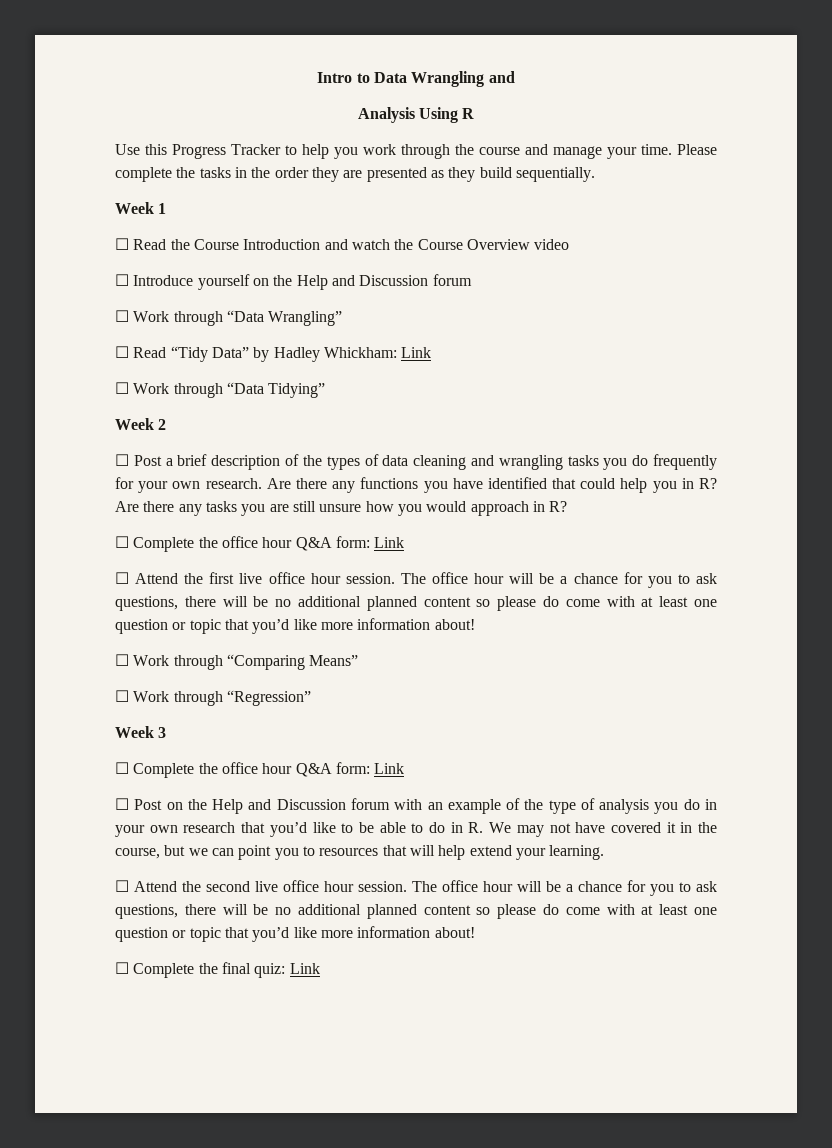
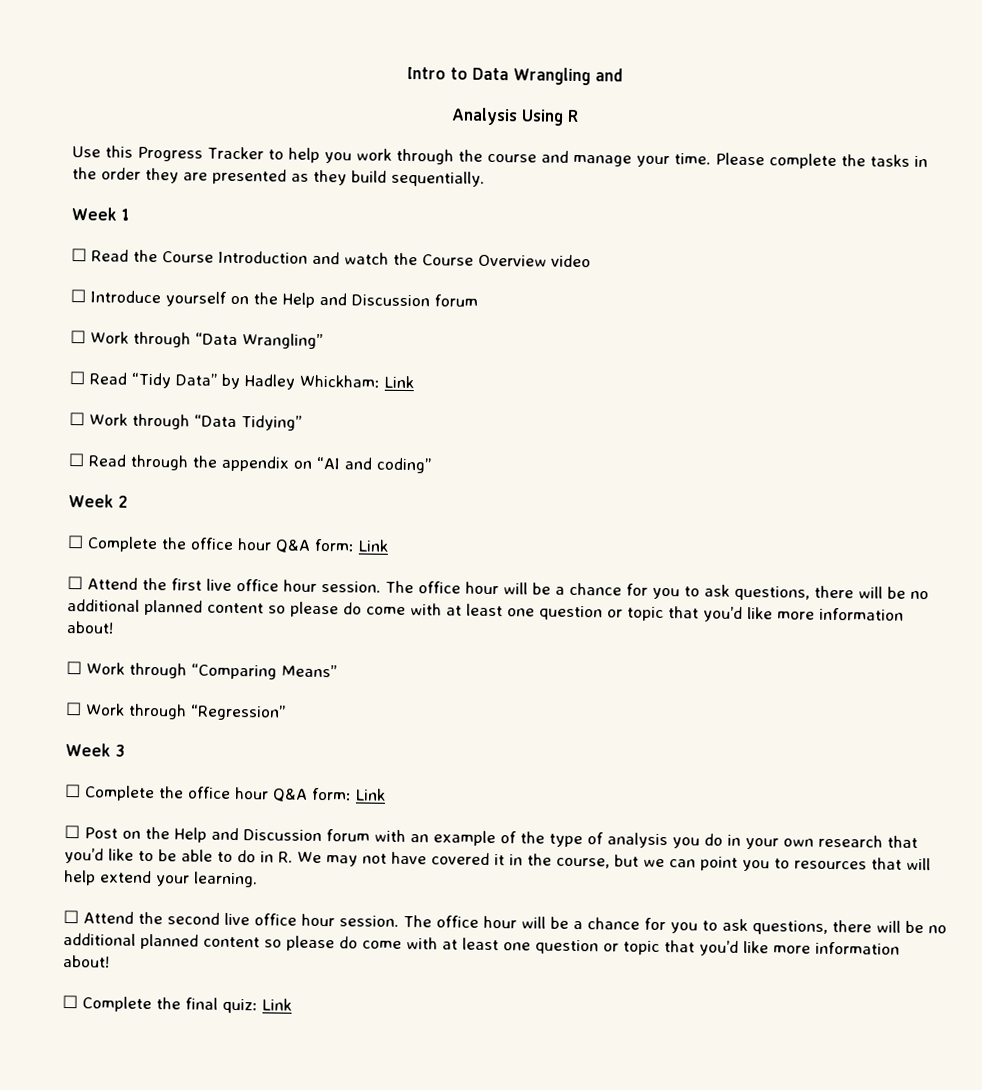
+ ☐ Read through the appendix on “AI and coding”
  Week 2
- ☐ Post a brief description of the types of data cleaning and wrangling tasks you do frequently for your own research. Are there any functions you have identified that could help you in R? Are there any tasks you are still unsure how you would approach in R?

